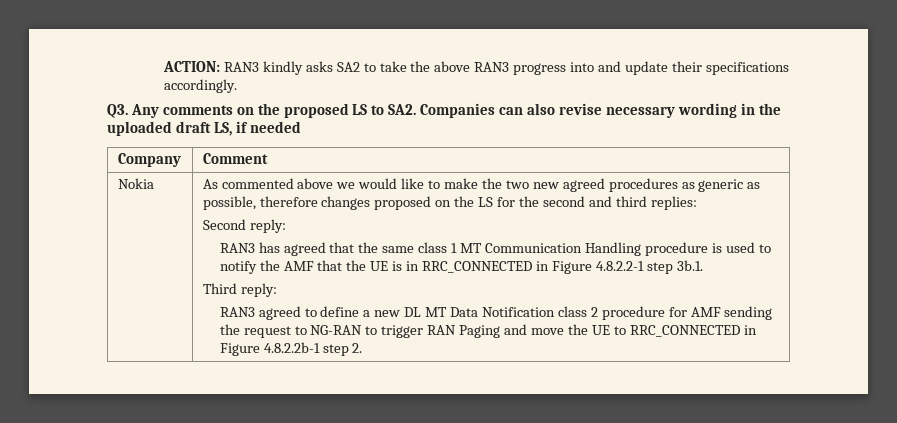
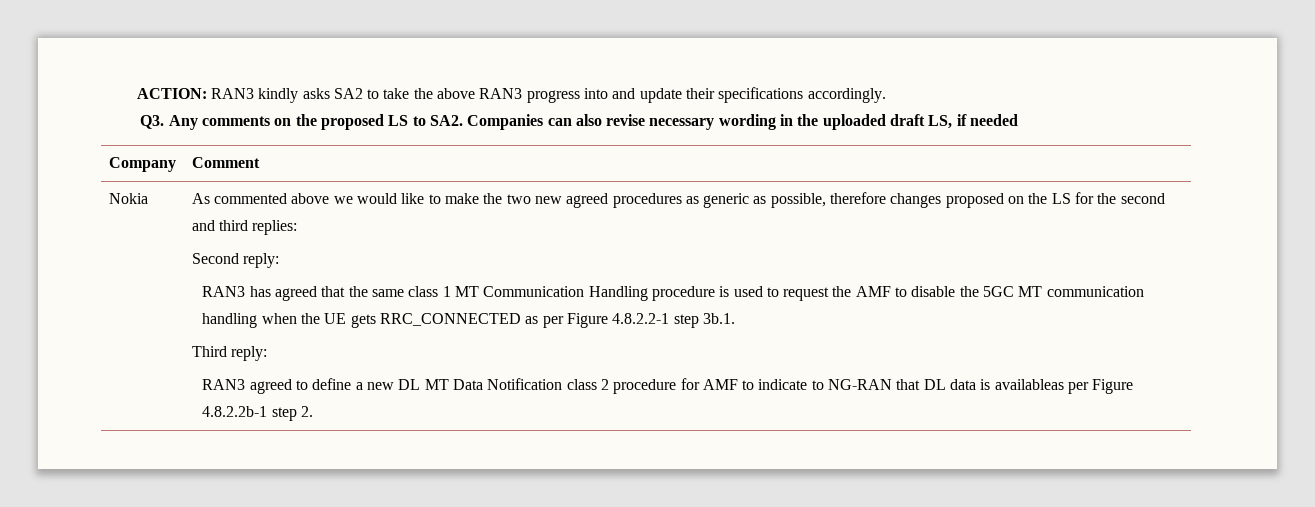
- RAN3 has agreed that the same class 1 MT Communication Handling procedure is used to notify the AMF that the UE is in RRC_CONNECTED in Figure 4.8.2.2-1 step 3b.1.
+ RAN3 has agreed that the same class 1 MT Communication Handling procedure is used to request the AMF to disable the 5GC MT communication handling when the UE gets RRC_CONNECTED as per Figure 4.8.2.2-1 step 3b.1.
- RAN3 agreed to define a new DL MT Data Notification class 2 procedure for AMF sending the request to NG-RAN to trigger RAN Paging and move the UE to RRC_CONNECTED in Figure 4.8.2.2b-1 step 2.
+ RAN3 agreed to define a new DL MT Data Notification class 2 procedure for AMF to indicate to NG-RAN that DL data is availableas per Figure 4.8.2.2b-1 step 2.

